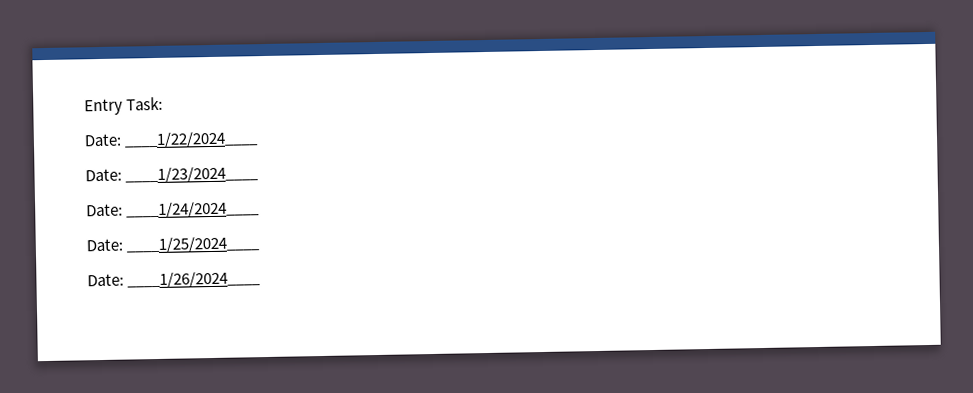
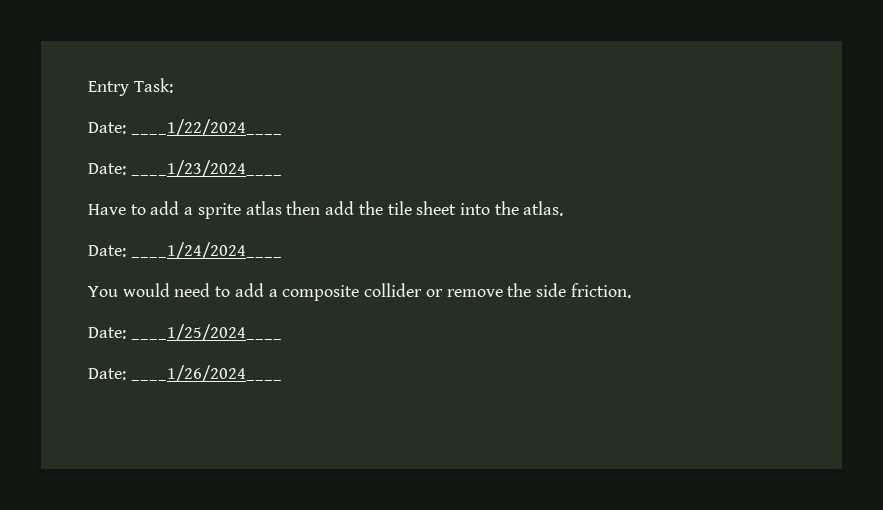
+ Have to add a sprite atlas then add the tile sheet into the atlas.
  Date: ____1/24/2024____
+ You would need to add a composite collider or remove the side friction.

